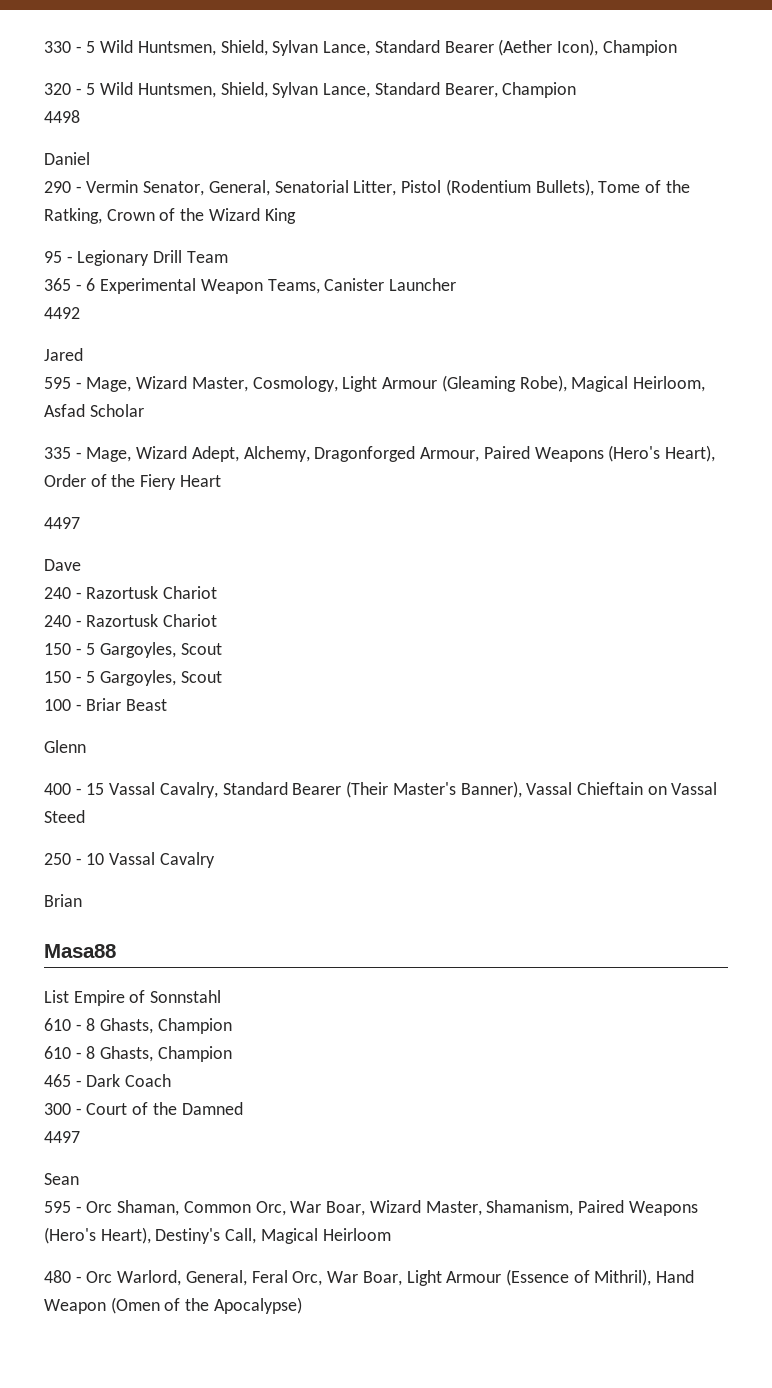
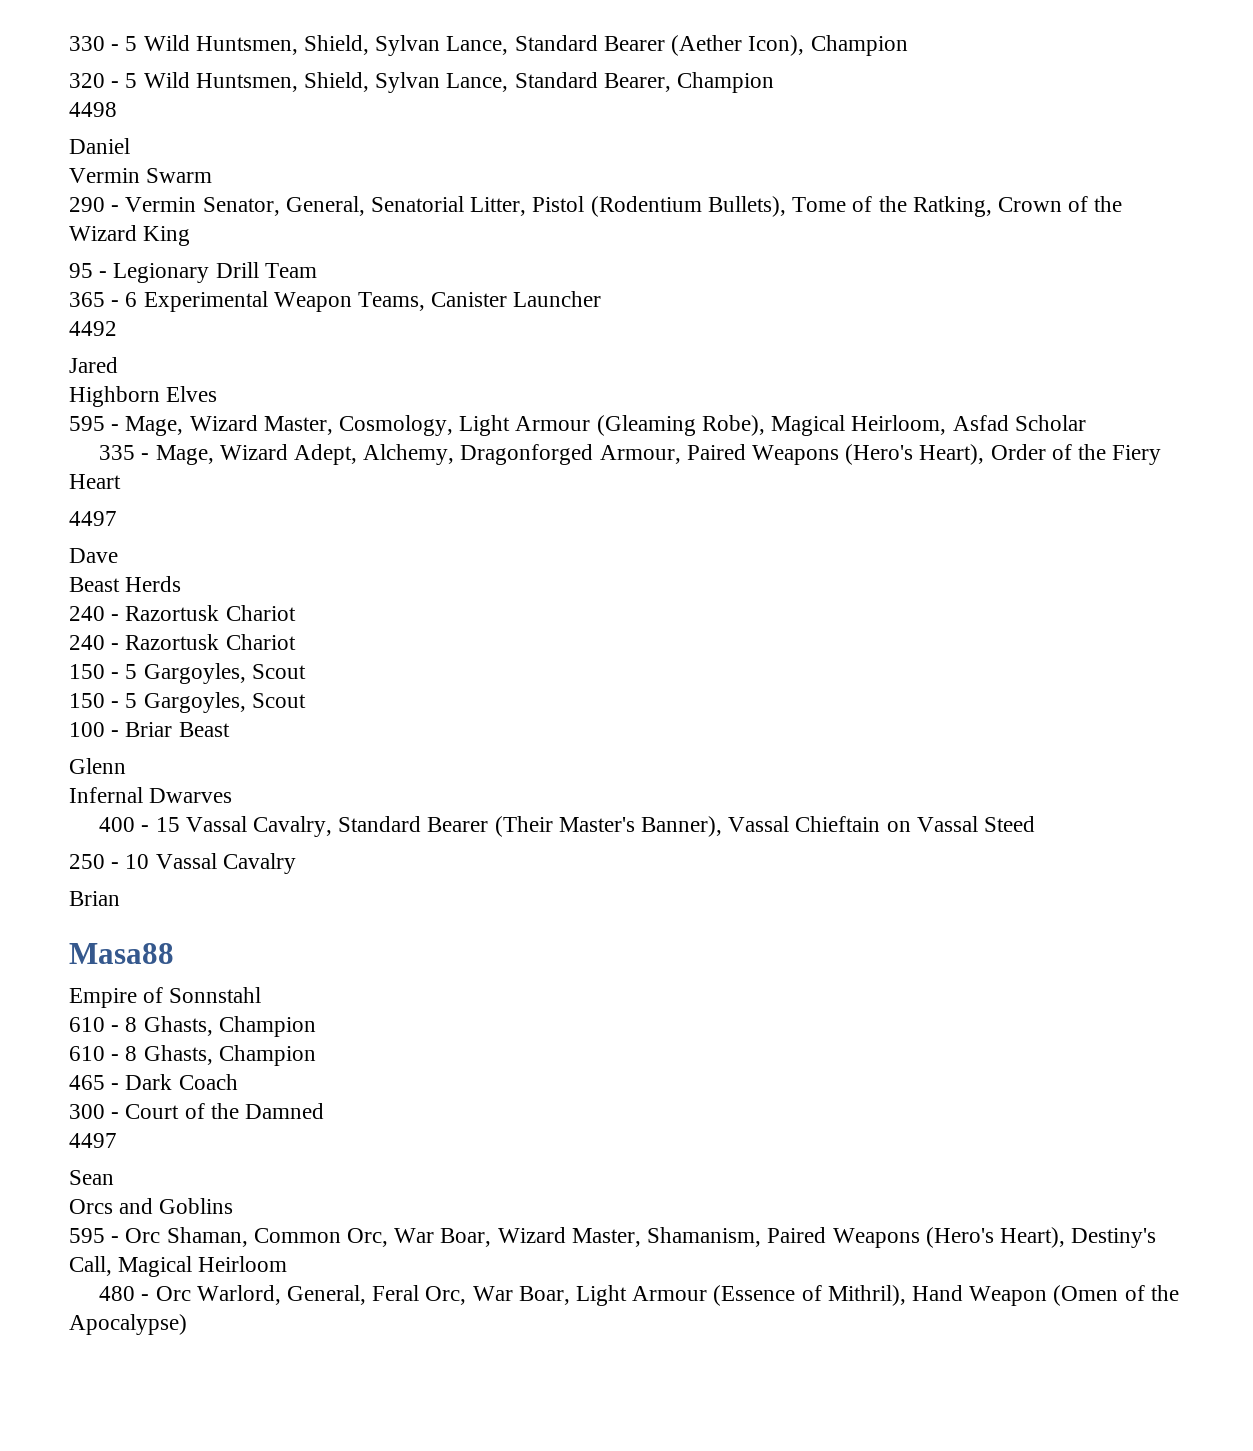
+ Vermin Swarm
+ Highborn Elves
+ Beast Herds
+ Infernal Dwarves
- List Empire of Sonnstahl
+ Empire of Sonnstahl
+ Orcs and Goblins

